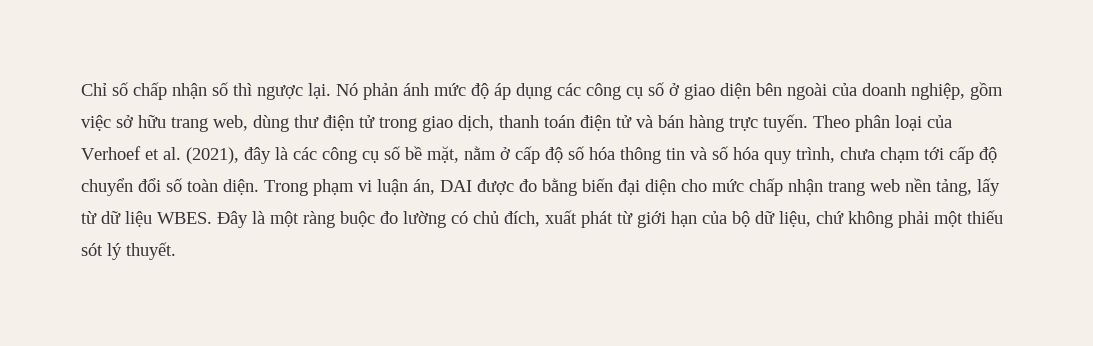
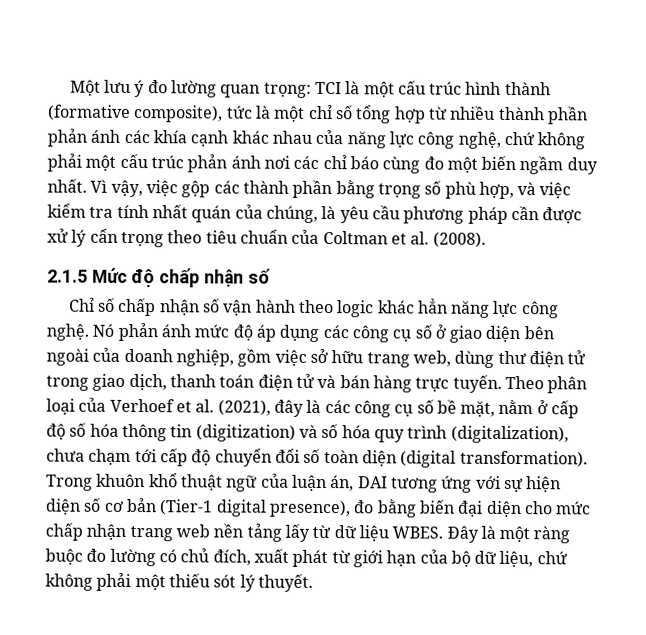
+ Một lưu ý đo lường quan trọng: TCI là một cấu trúc hình thành (formative composite), tức là một chỉ số tổng hợp từ nhiều thành phần phản ánh các khía cạnh khác nhau của năng lực công nghệ, chứ không phải một cấu trúc phản ánh nơi các chỉ báo cùng đo một biến ngầm duy nhất. Vì vậy, việc gộp các thành phần bằng trọng số phù hợp, và việc kiểm tra tính nhất quán của chúng, là yêu cầu phương pháp cần được xử lý cẩn trọng theo tiêu chuẩn của Coltman et al. (2008).
+ 2.1.5 Mức độ chấp nhận số
- Chỉ số chấp nhận số thì ngược lại.
+ Chỉ số chấp nhận số vận hành theo logic khác hẳn năng lực công nghệ.
- Theo phân loại của Verhoef et al. (2021), đây là các công cụ số bề mặt, nằm ở cấp độ số hóa thông tin và số hóa quy trình, chưa chạm tới cấp độ chuyển đổi số toàn diện. Trong phạm vi luận án, DAI được đo bằng biến đại diện cho mức chấp nhận trang web nền tảng, lấy từ dữ liệu WBES.
+ Theo phân loại của Verhoef et al. (2021), đây là các công cụ số bề mặt, nằm ở cấp độ số hóa thông tin (digitization) và số hóa quy trình (digitalization), chưa chạm tới cấp độ chuyển đổi số toàn diện (digital transformation). Trong khuôn khổ thuật ngữ của luận án, DAI tương ứng với sự hiện diện số cơ bản (Tier-1 digital presence), đo bằng biến đại diện cho mức chấp nhận trang web nền tảng lấy từ dữ liệu WBES.

